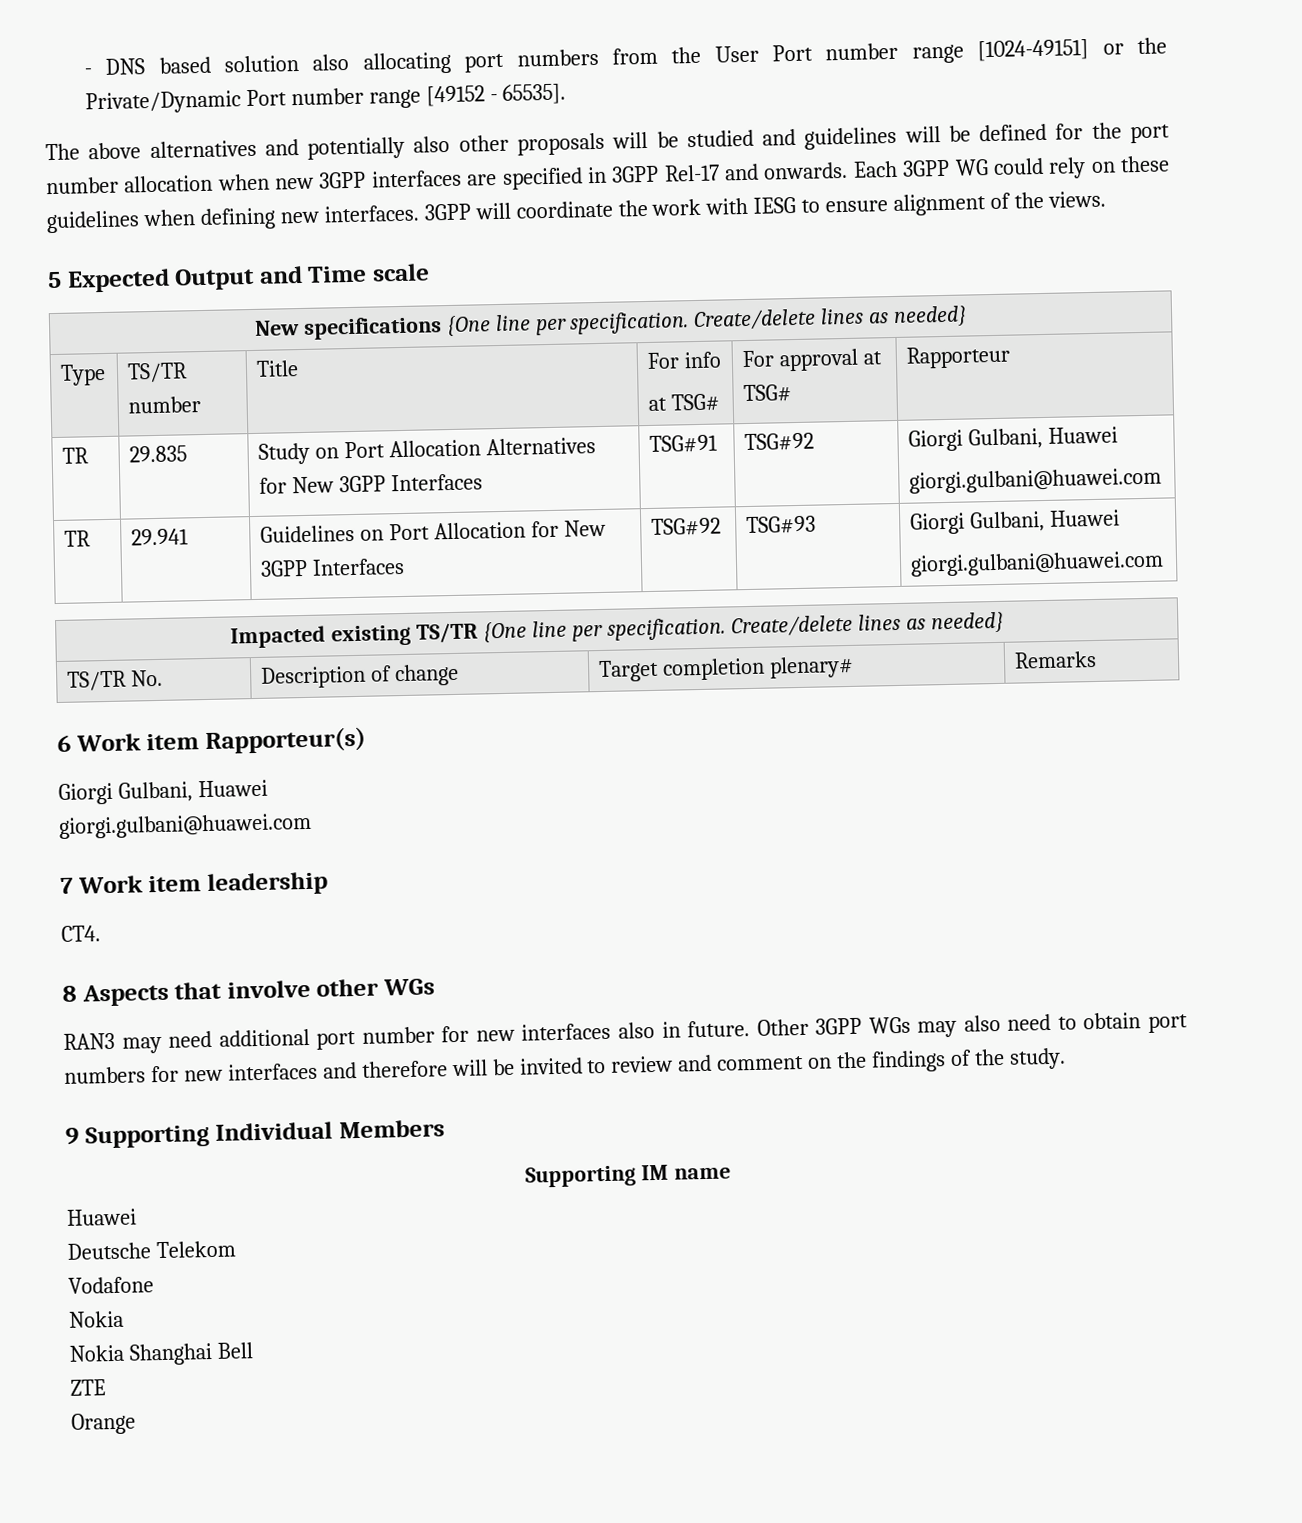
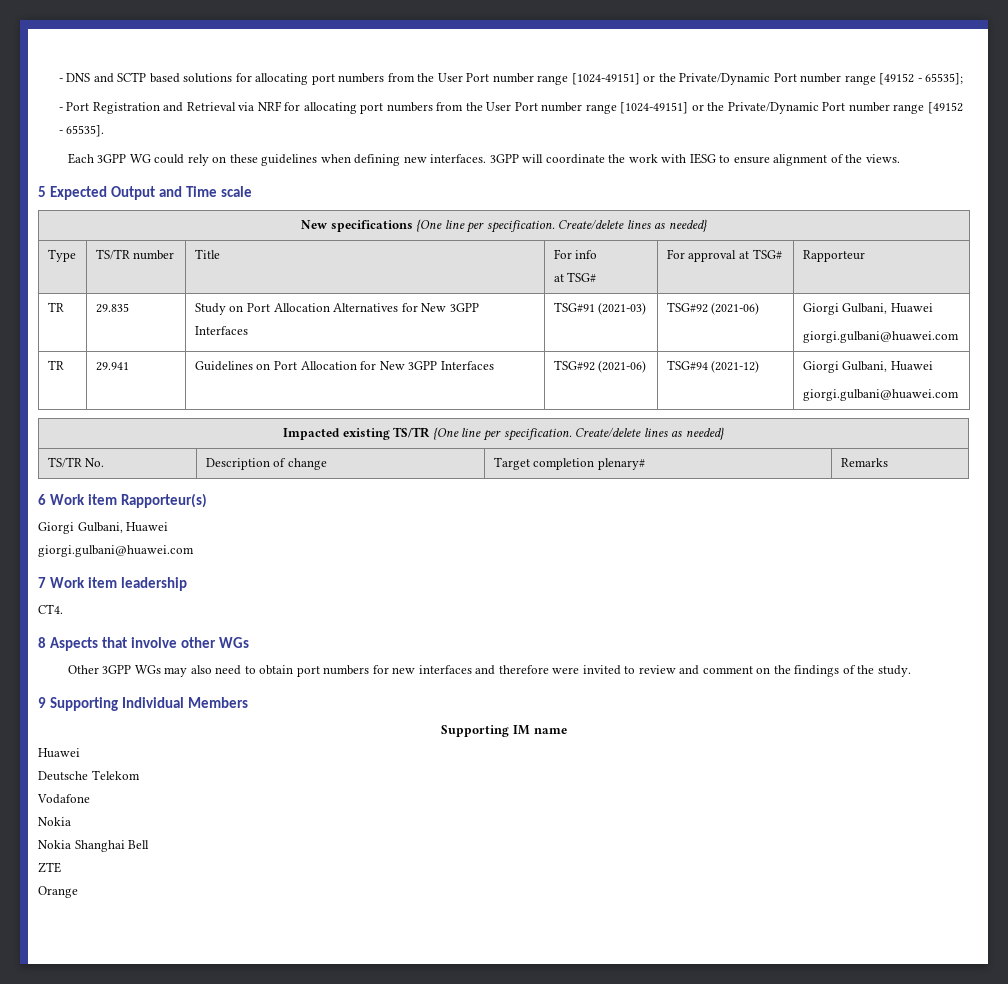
- - DNS based solution also allocating port numbers from the User Port number range [1024-49151] or the Private/Dynamic Port number range [49152 - 65535].
+ - DNS and SCTP based solutions for allocating port numbers from the User Port number range [1024-49151] or the Private/Dynamic Port number range [49152 - 65535];
+ - Port Registration and Retrieval via NRF for allocating port numbers from the User Port number range [1024-49151] or the Private/Dynamic Port number range [49152 - 65535].
- The above alternatives and potentially also other proposals will be studied and guidelines will be defined for the port number allocation when new 3GPP interfaces are specified in 3GPP Rel-17 and onwards.
- TR | 29.835 | Study on Port Allocation Alternatives for New 3GPP Interfaces | TSG#91 | TSG#92 | Giorgi Gulbani, Huawei
+ TR | 29.835 | Study on Port Allocation Alternatives for New 3GPP Interfaces | TSG#91 (2021-03) | TSG#92 (2021-06) | Giorgi Gulbani, Huawei
- TR | 29.941 | Guidelines on Port Allocation for New 3GPP Interfaces | TSG#92 | TSG#93 | Giorgi Gulbani, Huawei
+ TR | 29.941 | Guidelines on Port Allocation for New 3GPP Interfaces | TSG#92 (2021-06) | TSG#94 (2021-12) | Giorgi Gulbani, Huawei
- RAN3 may need additional port number for new interfaces also in future. Other 3GPP WGs may also need to obtain port numbers for new interfaces and therefore will be invited to review and comment on the findings of the study.
+ Other 3GPP WGs may also need to obtain port numbers for new interfaces and therefore were invited to review and comment on the findings of the study.

